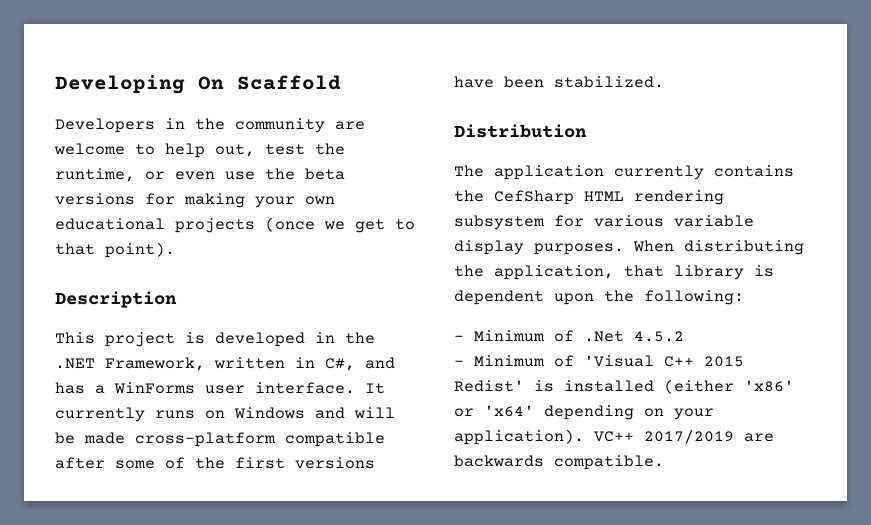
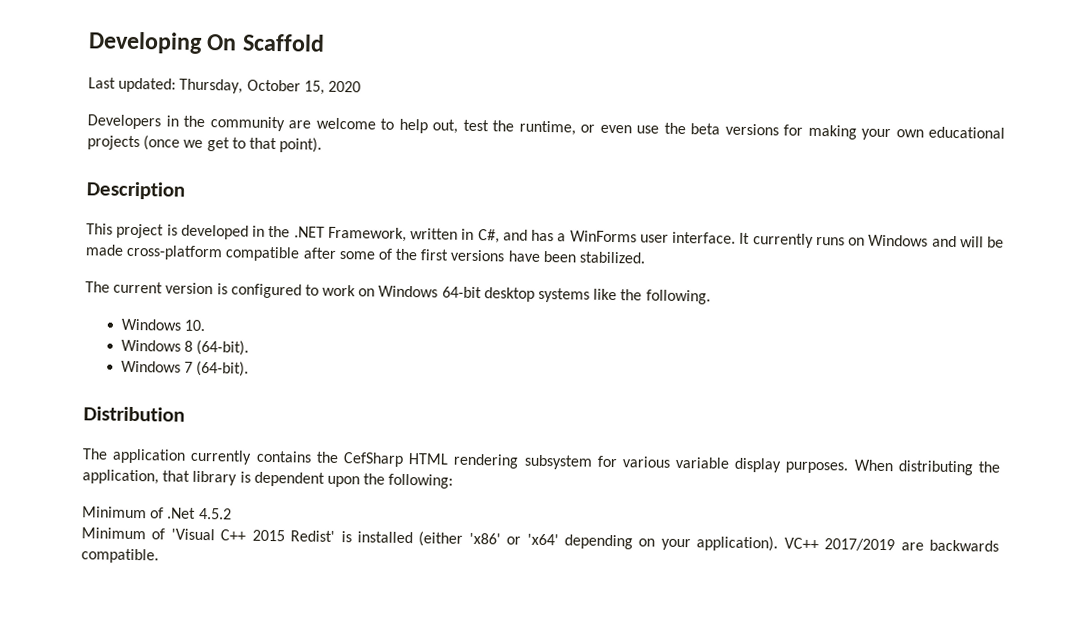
+ Last updated: Thursday, October 15, 2020
+ The current version is configured to work on Windows 64-bit desktop systems like the following.
+ Windows 10.
+ Windows 8 (64-bit).
+ Windows 7 (64-bit).
- - Minimum of .Net 4.5.2
+ Minimum of .Net 4.5.2
- - Minimum of 'Visual C++ 2015 Redist' is installed (either 'x86' or 'x64' depending on your application).
+ Minimum of 'Visual C++ 2015 Redist' is installed (either 'x86' or 'x64' depending on your application).

